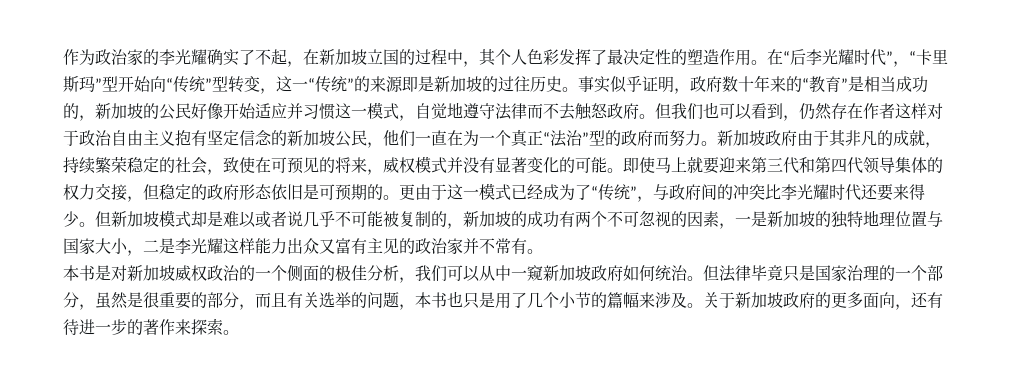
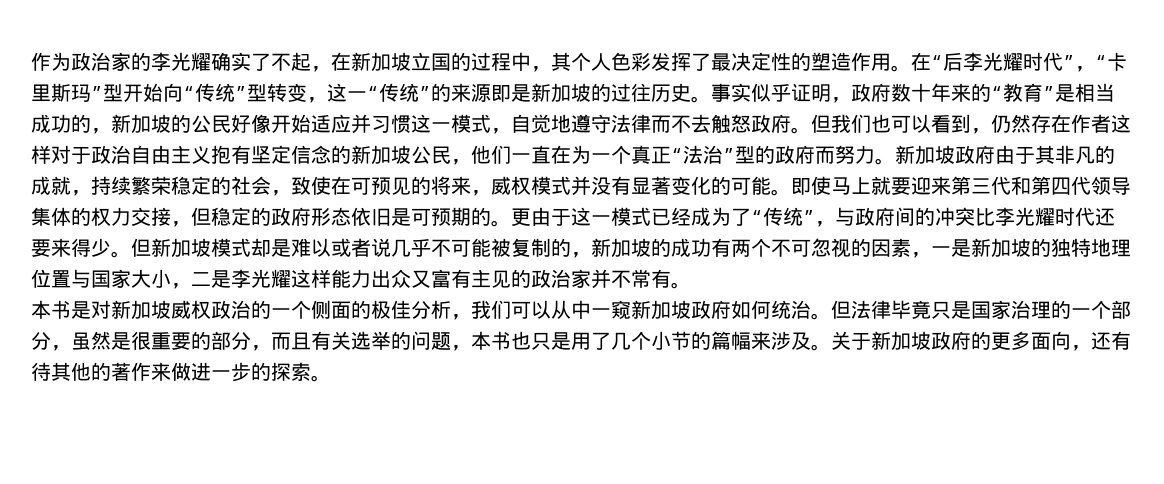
- 关于新加坡政府的更多面向，还有待进一步的著作来探索。
+ 关于新加坡政府的更多面向，还有待其他的著作来做进一步的探索。

